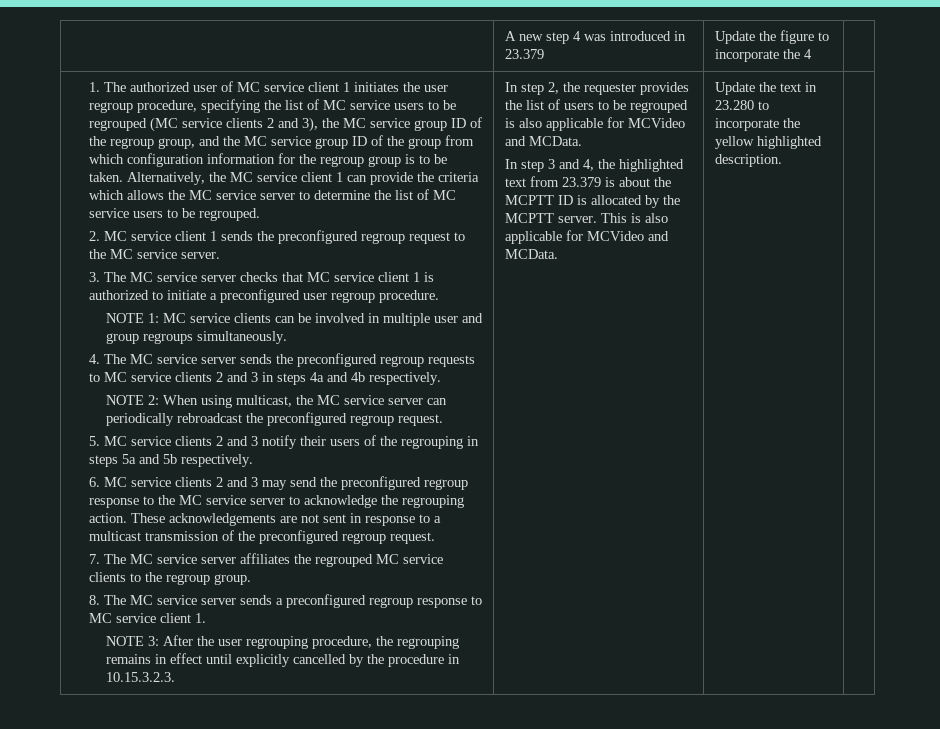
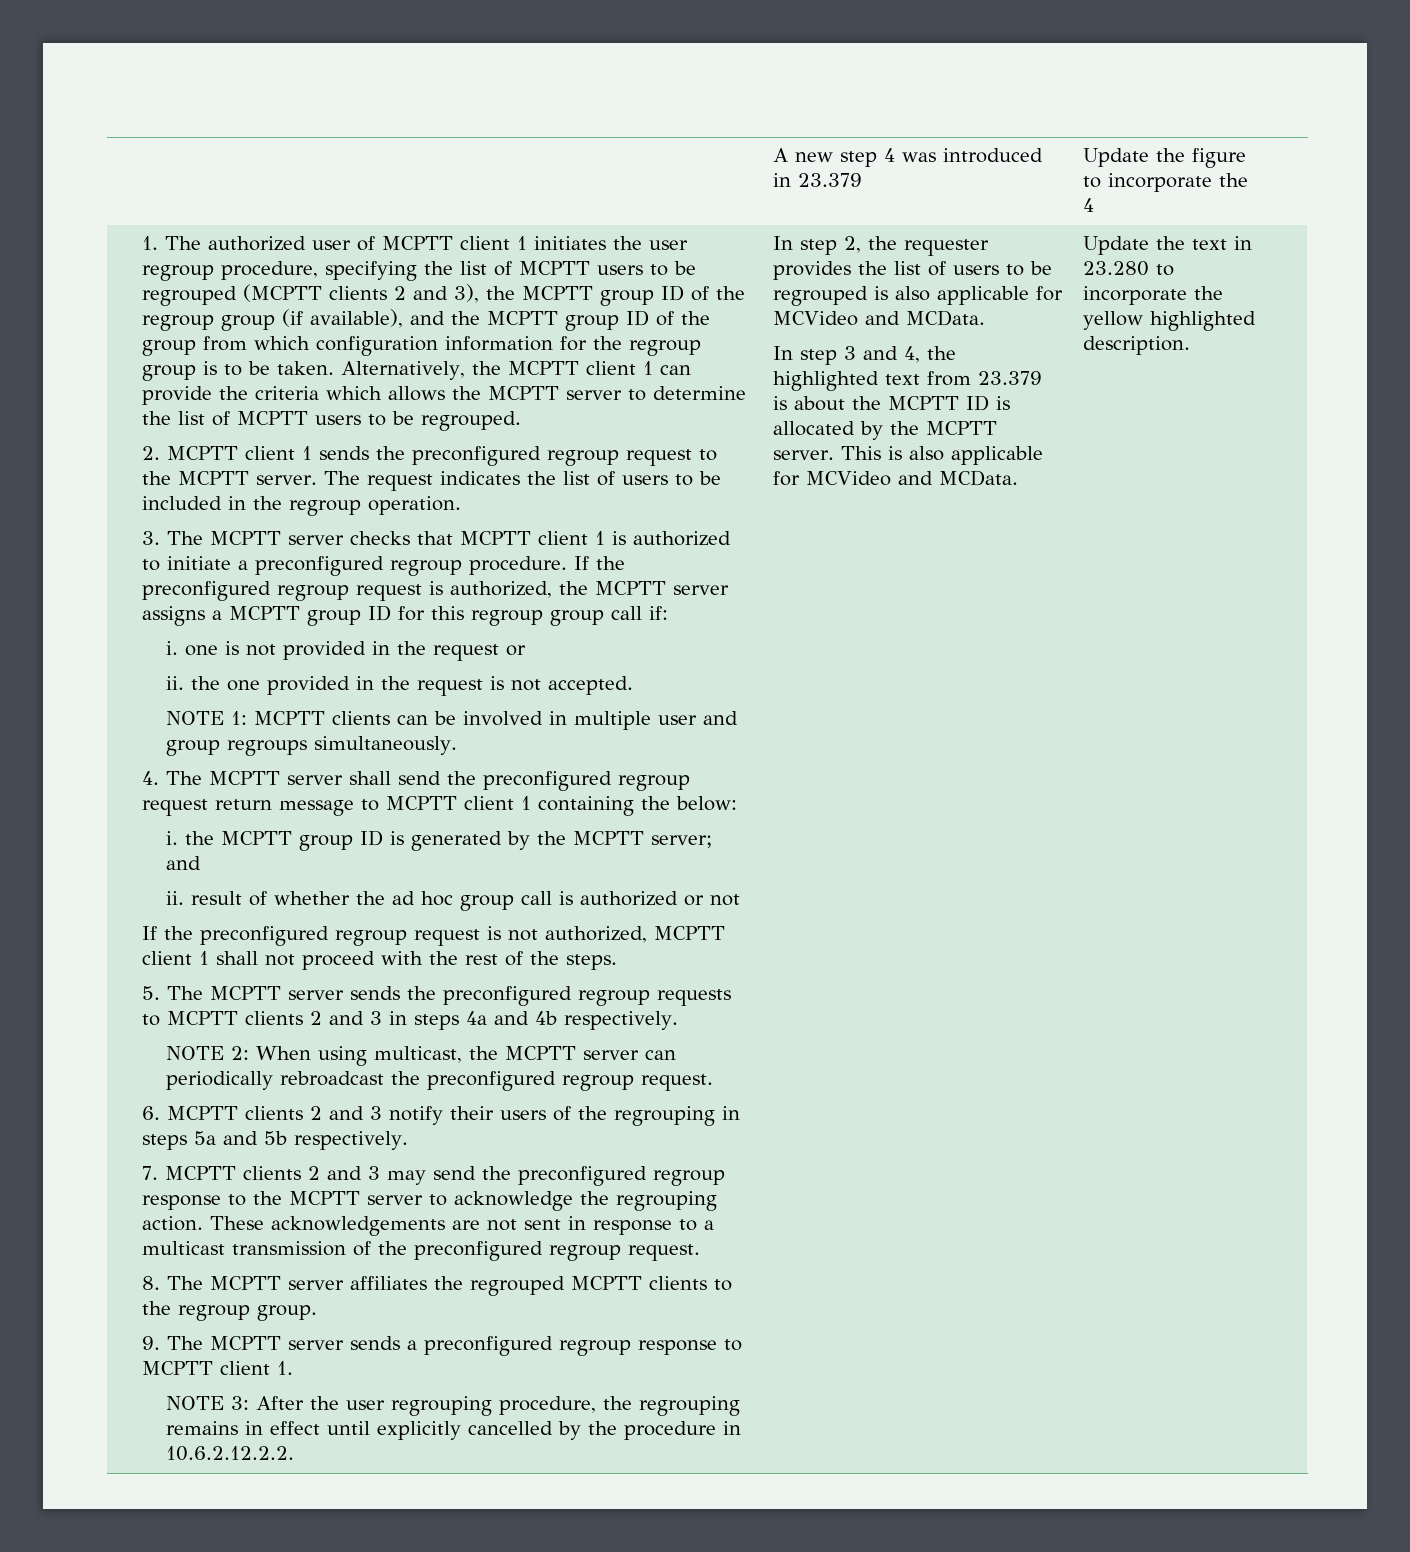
- 1. The authorized user of MC service client 1 initiates the user regroup procedure, specifying the list of MC service users to be regrouped (MC service clients 2 and 3), the MC service group ID of the regroup group, and the MC service group ID of the group from which configuration information for the regroup group is to be taken.
+ 1. The authorized user of MCPTT client 1 initiates the user regroup procedure, specifying the list of MCPTT users to be regrouped (MCPTT clients 2 and 3), the MCPTT group ID of the regroup group (if available), and the MCPTT group ID of the group from which configuration information for the regroup group is to be taken.
- Alternatively, the MC service client 1 can provide the criteria which allows the MC service server to determine the list of MC service users to be regrouped.
+ Alternatively, the MCPTT client 1 can provide the criteria which allows the MCPTT server to determine the list of MCPTT users to be regrouped.
- 2. MC service client 1 sends the preconfigured regroup request to the MC service server.
+ 2. MCPTT client 1 sends the preconfigured regroup request to the MCPTT server. The request indicates the list of users to be included in the regroup operation.
- 3. The MC service server checks that MC service client 1 is authorized to initiate a preconfigured user regroup procedure.
+ 3. The MCPTT server checks that MCPTT client 1 is authorized to initiate a preconfigured regroup procedure. If the preconfigured regroup request is authorized, the MCPTT server assigns a MCPTT group ID for this regroup group call if:
+ i. one is not provided in the request or
+ ii. the one provided in the request is not accepted.
- NOTE 1: MC service clients can be involved in multiple user and group regroups simultaneously.
+ NOTE 1: MCPTT clients can be involved in multiple user and group regroups simultaneously.
- 4. The MC service server sends the preconfigured regroup requests to MC service clients 2 and 3 in steps 4a and 4b respectively.
+ 4. The MCPTT server shall send the preconfigured regroup request return message to MCPTT client 1 containing the below:
+ i. the MCPTT group ID is generated by the MCPTT server; and
+ ii. result of whether the ad hoc group call is authorized or not
+ If the preconfigured regroup request is not authorized, MCPTT client 1 shall not proceed with the rest of the steps.
+ 5. The MCPTT server sends the preconfigured regroup requests to MCPTT clients 2 and 3 in steps 4a and 4b respectively.
- NOTE 2: When using multicast, the MC service server can periodically rebroadcast the preconfigured regroup request.
+ NOTE 2: When using multicast, the MCPTT server can periodically rebroadcast the preconfigured regroup request.
- 5. MC service clients 2 and 3 notify their users of the regrouping in steps 5a and 5b respectively.
+ 6. MCPTT clients 2 and 3 notify their users of the regrouping in steps 5a and 5b respectively.
- 6. MC service clients 2 and 3 may send the preconfigured regroup response to the MC service server to acknowledge the regrouping action.
+ 7. MCPTT clients 2 and 3 may send the preconfigured regroup response to the MCPTT server to acknowledge the regrouping action.
- 7. The MC service server affiliates the regrouped MC service clients to the regroup group.
+ 8. The MCPTT server affiliates the regrouped MCPTT clients to the regroup group.
- 8. The MC service server sends a preconfigured regroup response to MC service client 1.
+ 9. The MCPTT server sends a preconfigured regroup response to MCPTT client 1.
- NOTE 3: After the user regrouping procedure, the regrouping remains in effect until explicitly cancelled by the procedure in 10.15.3.2.3.
+ NOTE 3: After the user regrouping procedure, the regrouping remains in effect until explicitly cancelled by the procedure in 10.6.2.12.2.2.

